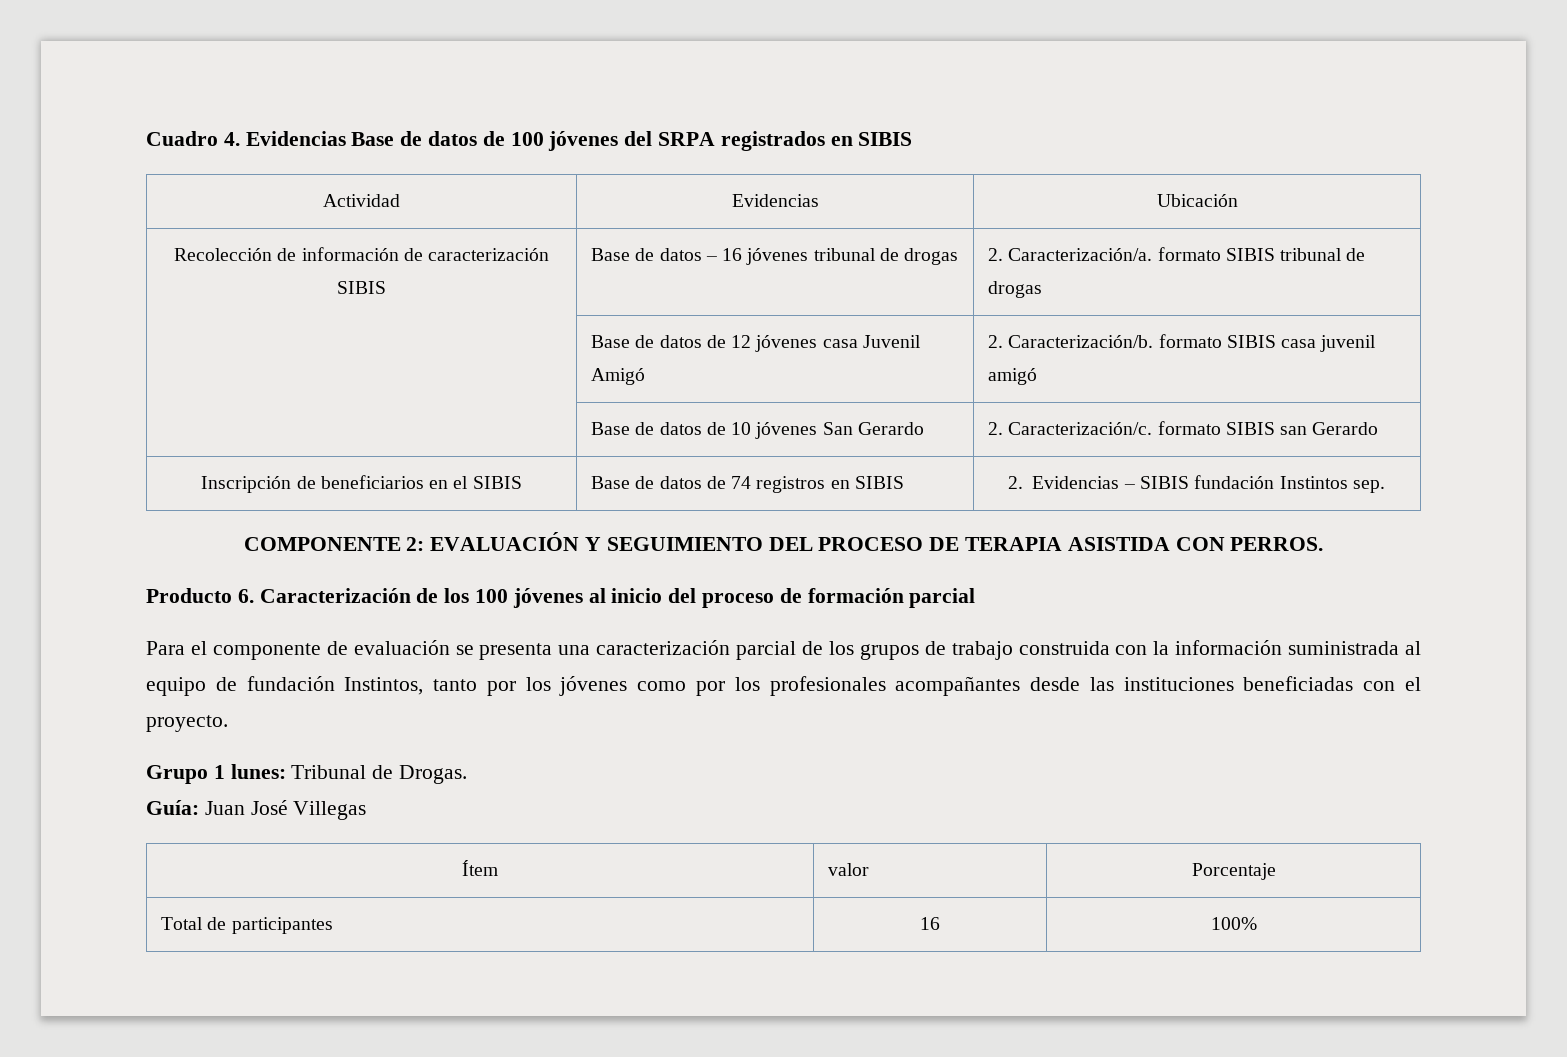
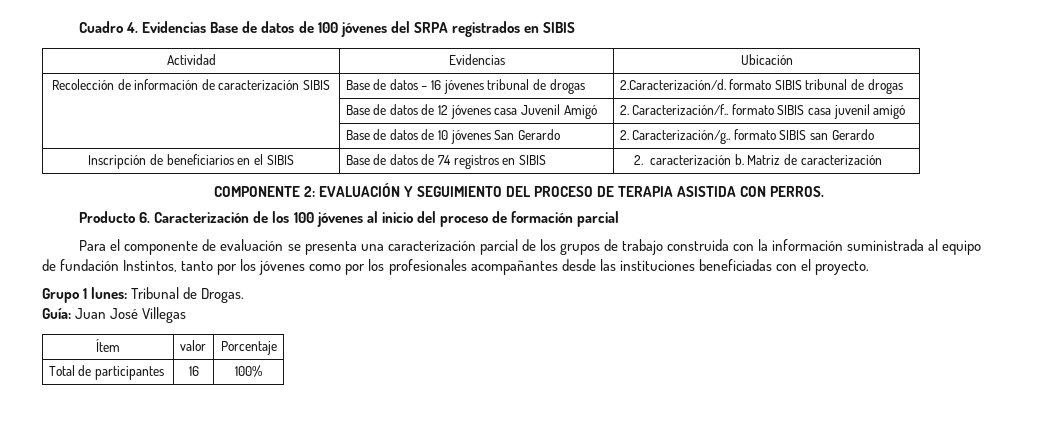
- Recolección de información de caracterización SIBIS | Base de datos – 16 jóvenes tribunal de drogas | 2. Caracterización/a. formato SIBIS tribunal de drogas
+ Recolección de información de caracterización SIBIS | Base de datos – 16 jóvenes tribunal de drogas | 2.Caracterización/d. formato SIBIS tribunal de drogas
- | Base de datos de 12 jóvenes casa Juvenil Amigó | 2. Caracterización/b. formato SIBIS casa juvenil amigó
+ | Base de datos de 12 jóvenes casa Juvenil Amigó | 2. Caracterización/f.. formato SIBIS casa juvenil amigó
- | Base de datos de 10 jóvenes San Gerardo | 2. Caracterización/c. formato SIBIS san Gerardo
+ | Base de datos de 10 jóvenes San Gerardo | 2. Caracterización/g.. formato SIBIS san Gerardo
- Inscripción de beneficiarios en el SIBIS | Base de datos de 74 registros en SIBIS | 2. Evidencias – SIBIS fundación Instintos sep.
+ Inscripción de beneficiarios en el SIBIS | Base de datos de 74 registros en SIBIS | 2. caracterización b. Matriz de caracterización

